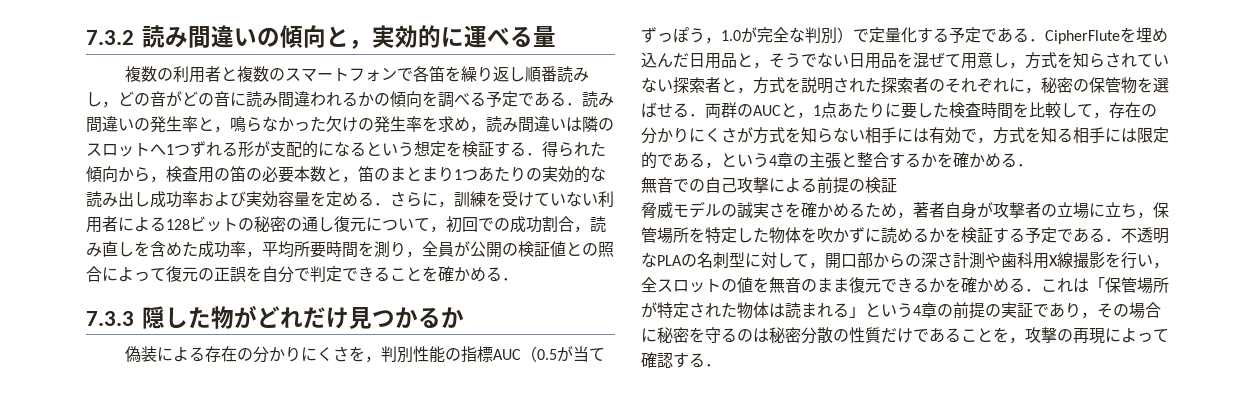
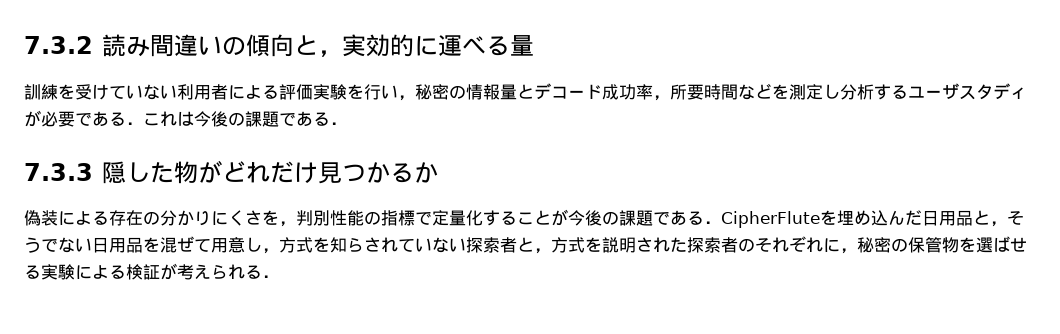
- 複数の利用者と複数のスマートフォンで各笛を繰り返し順番読みし，どの音がどの音に読み間違われるかの傾向を調べる予定である．読み間違いの発生率と，鳴らなかった欠けの発生率を求め，読み間違いは隣のスロットへ1つずれる形が支配的になるという想定を検証する．得られた傾向から，検査用の笛の必要本数と，笛のまとまり1つあたりの実効的な読み出し成功率および実効容量を定める．さらに，訓練を受けていない利用者による128ビットの秘密の通し復元について，初回での成功割合，読み直しを含めた成功率，平均所要時間を測り，全員が公開の検証値との照合によって復元の正誤を自分で判定できることを確かめる．
+ 訓練を受けていない利用者による評価実験を行い，秘密の情報量とデコード成功率，所要時間などを測定し分析するユーザスタディが必要である．これは今後の課題である．
- 偽装による存在の分かりにくさを，判別性能の指標AUC（0.5が当てずっぽう，1.0が完全な判別）で定量化する予定である．CipherFluteを埋め込んだ日用品と，そうでない日用品を混ぜて用意し，方式を知らされていない探索者と，方式を説明された探索者のそれぞれに，秘密の保管物を選ばせる．両群のAUCと，1点あたりに要した検査時間を比較して，存在の分かりにくさが方式を知らない相手には有効で，方式を知る相手には限定的である，という4章の主張と整合するかを確かめる．
- 無音での自己攻撃による前提の検証
- 脅威モデルの誠実さを確かめるため，著者自身が攻撃者の立場に立ち，保管場所を特定した物体を吹かずに読めるかを検証する予定である．不透明なPLAの名刺型に対して，開口部からの深さ計測や歯科用X線撮影を行い，全スロットの値を無音のまま復元できるかを確かめる．これは「保管場所が特定された物体は読まれる」という4章の前提の実証であり，その場合に秘密を守るのは秘密分散の性質だけであることを，攻撃の再現によって確認する．
+ 偽装による存在の分かりにくさを，判別性能の指標で定量化することが今後の課題である．CipherFluteを埋め込んだ日用品と，そうでない日用品を混ぜて用意し，方式を知らされていない探索者と，方式を説明された探索者のそれぞれに，秘密の保管物を選ばせる実験による検証が考えられる．

